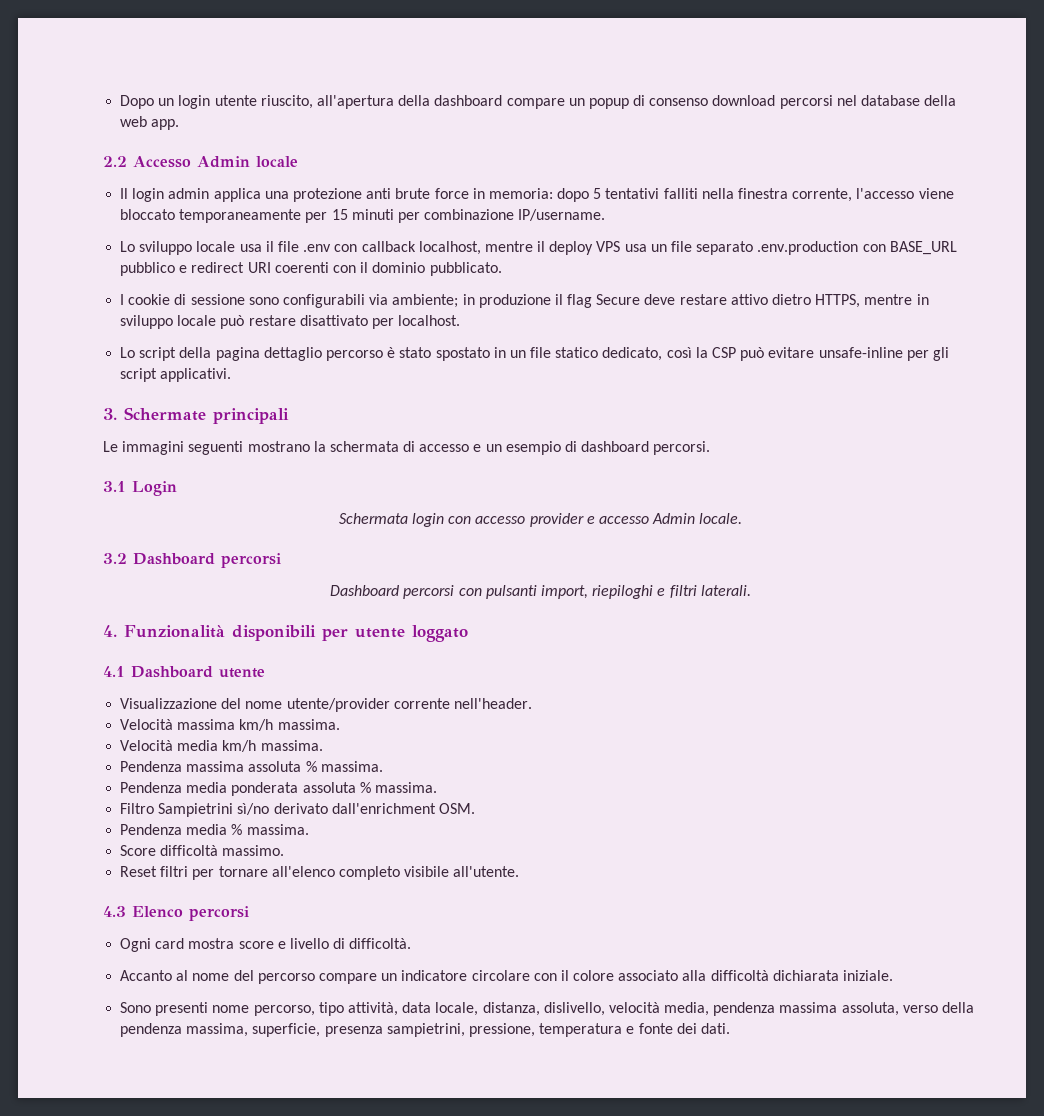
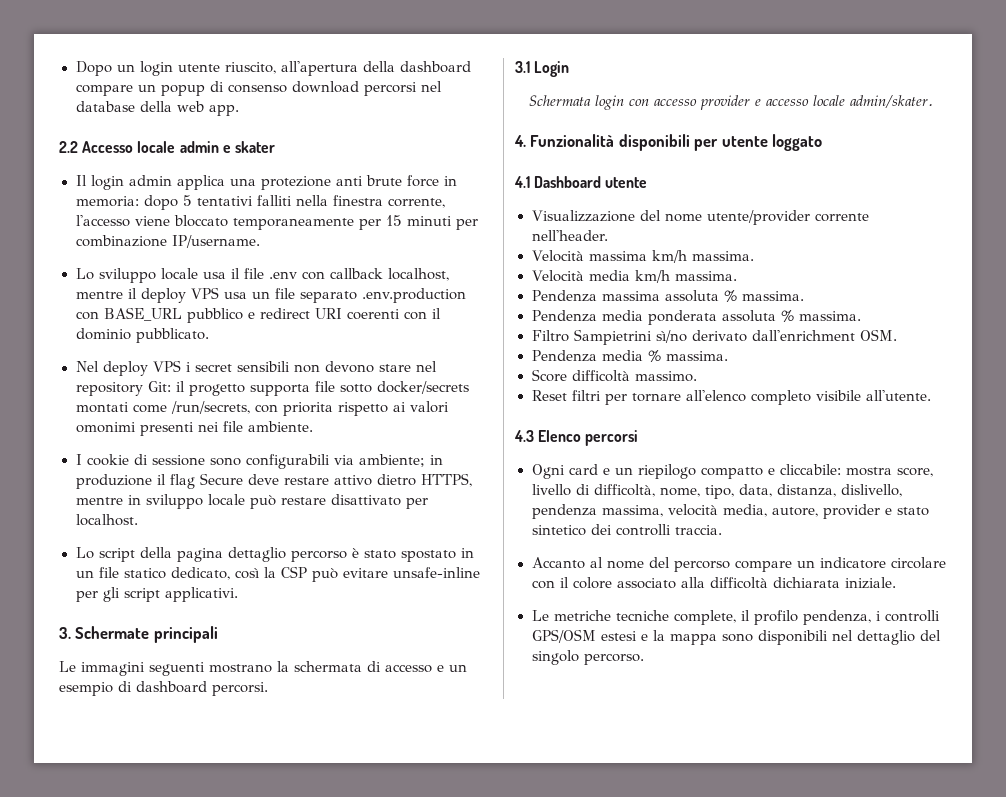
- 2.2 Accesso Admin locale
+ 2.2 Accesso locale admin e skater
+ Nel deploy VPS i secret sensibili non devono stare nel repository Git: il progetto supporta file sotto docker/secrets montati come /run/secrets, con priorita rispetto ai valori omonimi presenti nei file ambiente.
- Schermata login con accesso provider e accesso Admin locale.
- 3.2 Dashboard percorsi
- Dashboard percorsi con pulsanti import, riepiloghi e filtri laterali.
+ Schermata login con accesso provider e accesso locale admin/skater.
- Ogni card mostra score e livello di difficoltà.
+ Ogni card e un riepilogo compatto e cliccabile: mostra score, livello di difficoltà, nome, tipo, data, distanza, dislivello, pendenza massima, velocità media, autore, provider e stato sintetico dei controlli traccia.
- Sono presenti nome percorso, tipo attività, data locale, distanza, dislivello, velocità media, pendenza massima assoluta, verso della pendenza massima, superficie, presenza sampietrini, pressione, temperatura e fonte dei dati.
+ Le metriche tecniche complete, il profilo pendenza, i controlli GPS/OSM estesi e la mappa sono disponibili nel dettaglio del singolo percorso.

